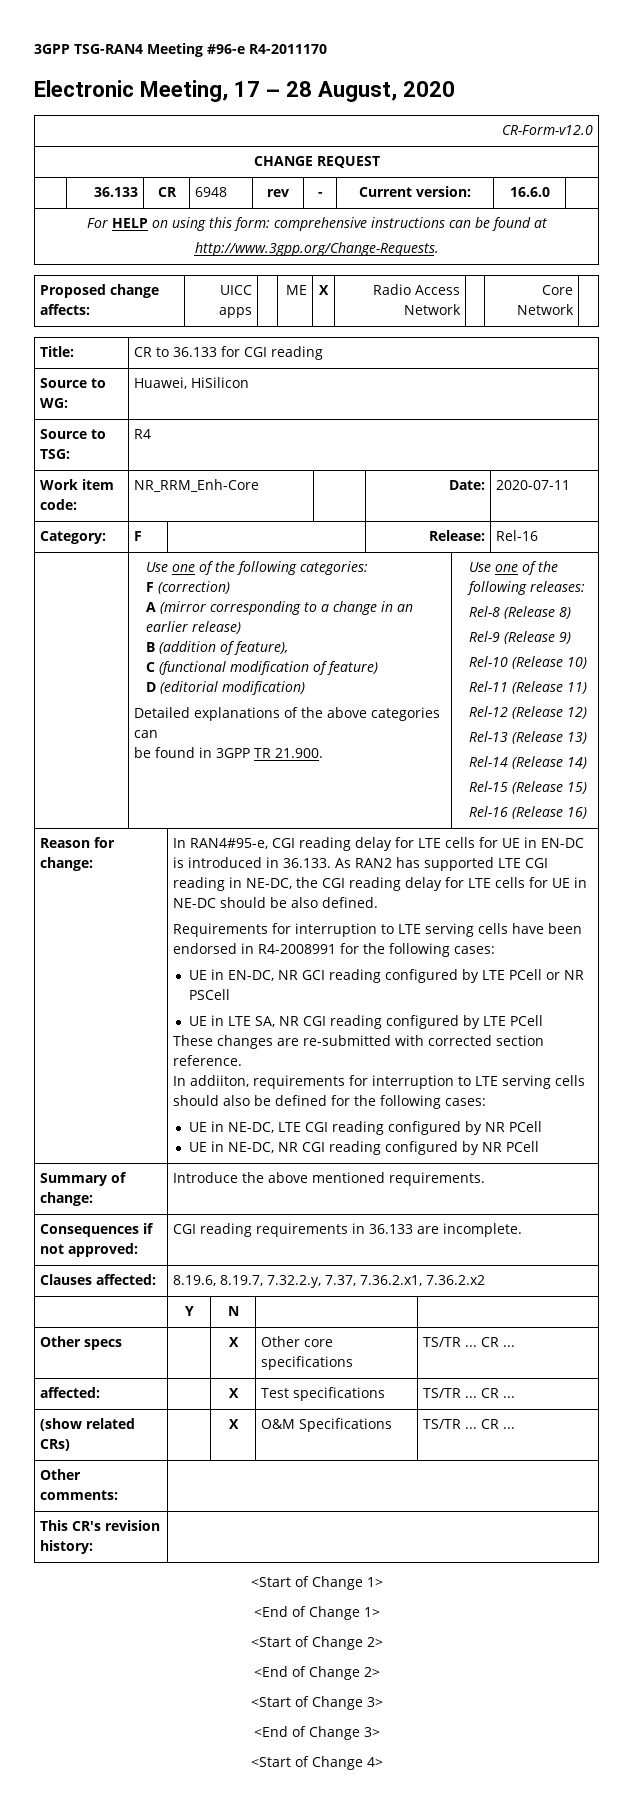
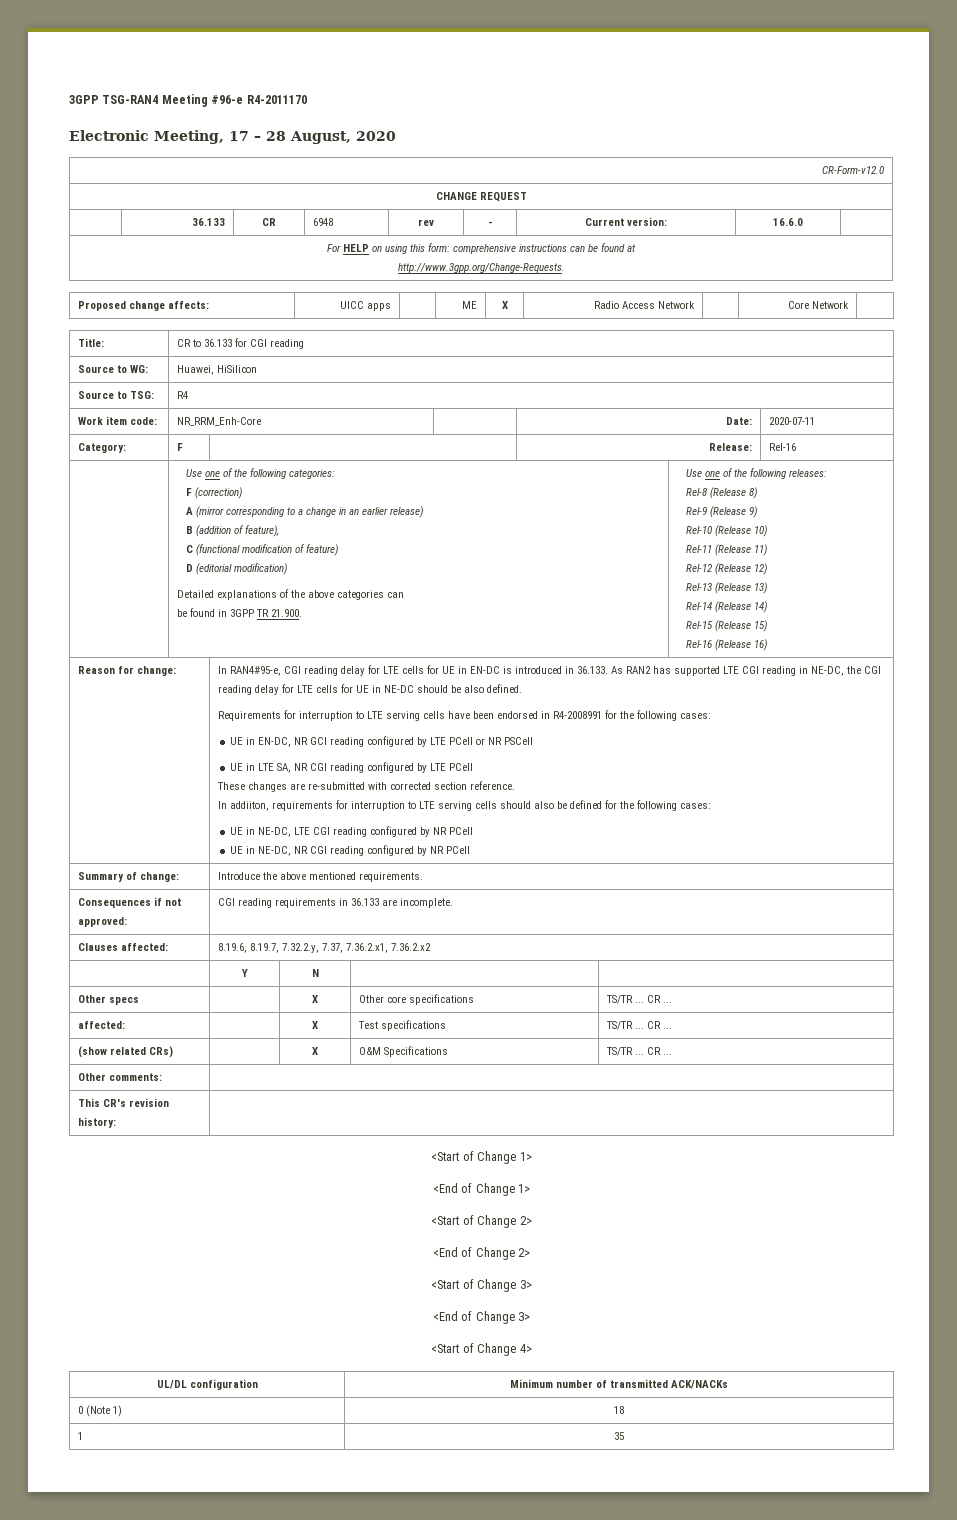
+ UL/DL configuration | Minimum number of transmitted ACK/NACKs
+ 0 (Note 1) | 18
+ 1 | 35

